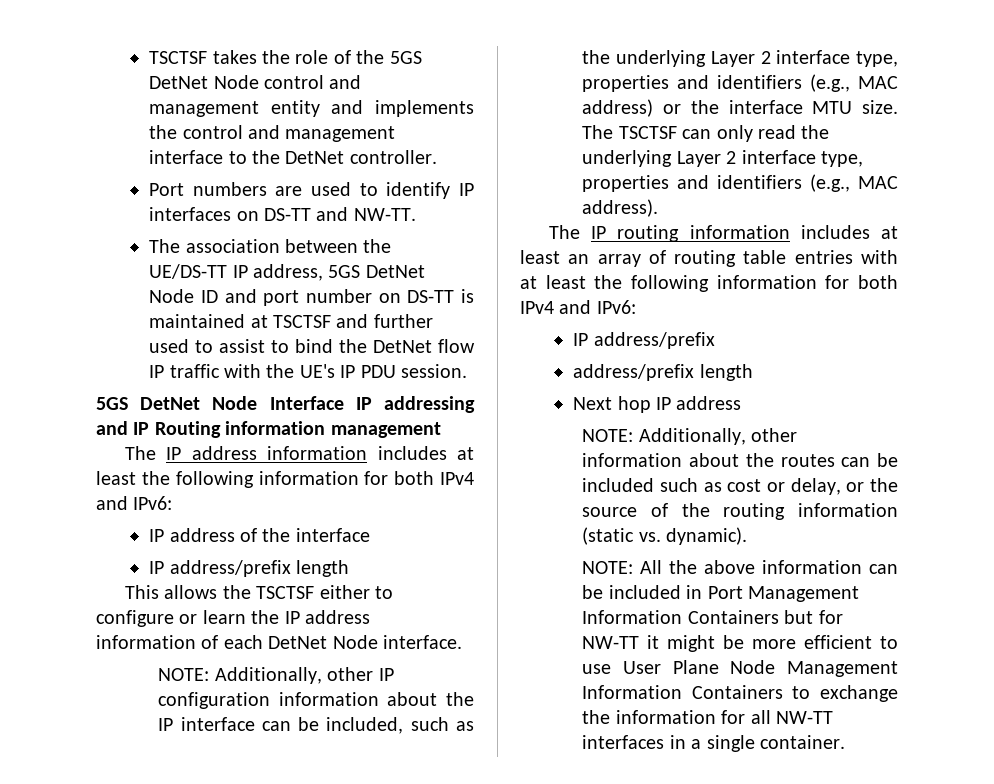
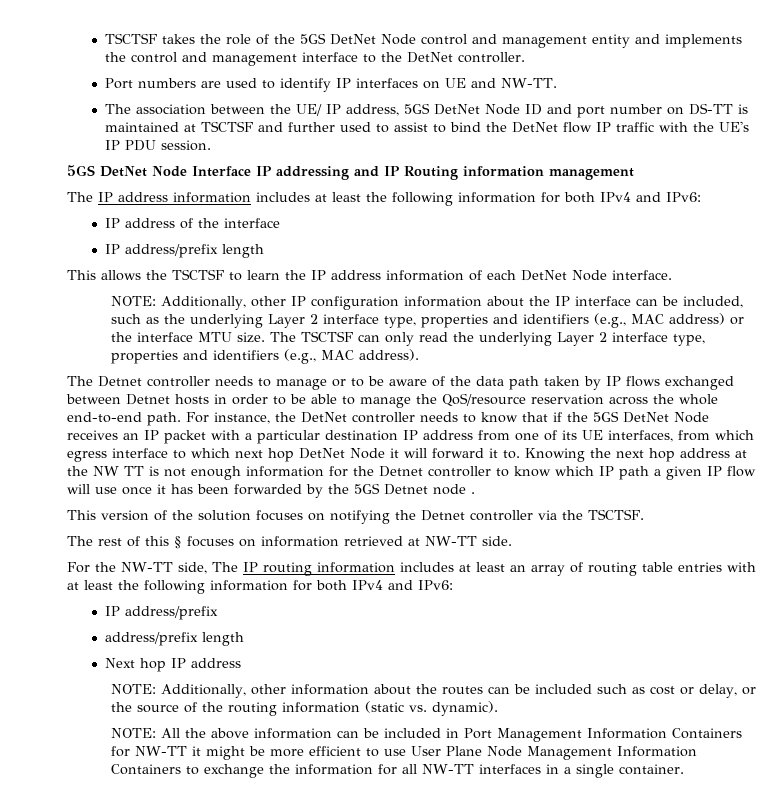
- Port numbers are used to identify IP interfaces on DS-TT and NW-TT.
+ Port numbers are used to identify IP interfaces on UE and NW-TT.
- The association between the UE/DS-TT IP address, 5GS DetNet Node ID and port number on DS-TT is maintained at TSCTSF and further used to assist to bind the DetNet flow IP traffic with the UE's IP PDU session.
+ The association between the UE/ IP address, 5GS DetNet Node ID and port number on DS-TT is maintained at TSCTSF and further used to assist to bind the DetNet flow IP traffic with the UE's IP PDU session.
- This allows the TSCTSF either to configure or learn the IP address information of each DetNet Node interface.
+ This allows the TSCTSF to learn the IP address information of each DetNet Node interface.
- The IP routing information includes at least an array of routing table entries with at least the following information for both IPv4 and IPv6:
+ The Detnet controller needs to manage or to be aware of the data path taken by IP flows exchanged between Detnet hosts in order to be able to manage the QoS/resource reservation across the whole end-to-end path. For instance, the DetNet controller needs to know that if the 5GS DetNet Node receives an IP packet with a particular destination IP address from one of its UE interfaces, from which egress interface to which next hop DetNet Node it will forward it to. Knowing the next hop address at the NW TT is not enough information for the Detnet controller to know which IP path a given IP flow will use once it has been forwarded by the 5GS Detnet node .
+ This version of the solution focuses on notifying the Detnet controller via the TSCTSF.
+ The rest of this § focuses on information retrieved at NW-TT side.
+ For the NW-TT side, The IP routing information includes at least an array of routing table entries with at least the following information for both IPv4 and IPv6:
- NOTE: All the above information can be included in Port Management Information Containers but for NW-TT it might be more efficient to use User Plane Node Management Information Containers to exchange the information for all NW-TT interfaces in a single container.
+ NOTE: All the above information can be included in Port Management Information Containers for NW-TT it might be more efficient to use User Plane Node Management Information Containers to exchange the information for all NW-TT interfaces in a single container.

